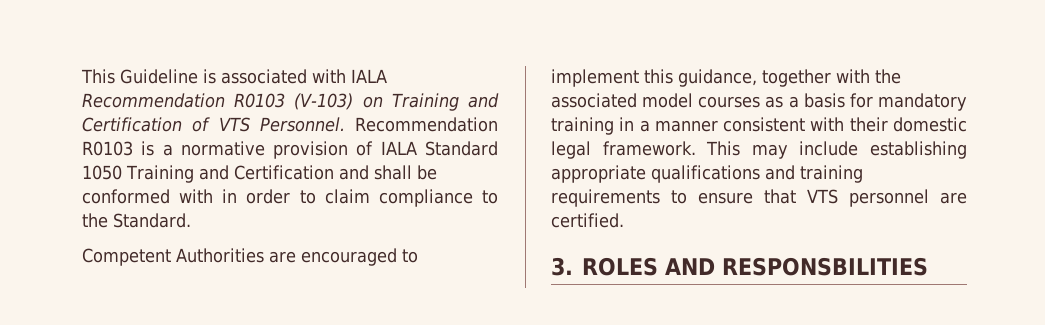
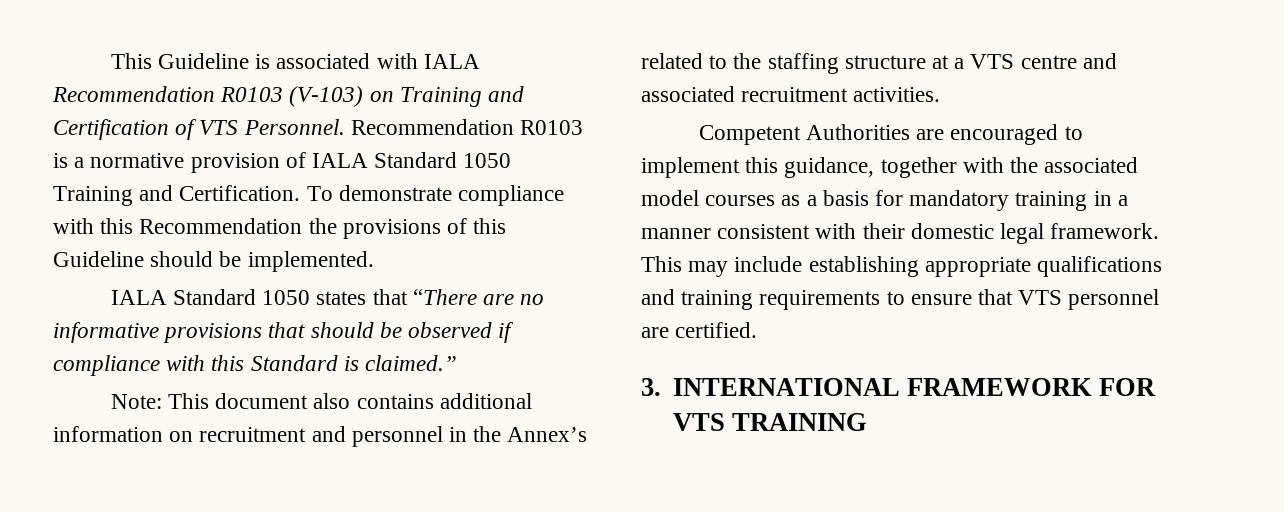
- Recommendation R0103 is a normative provision of IALA Standard 1050 Training and Certification and shall be conformed with in order to claim compliance to the Standard.
+ Recommendation R0103 is a normative provision of IALA Standard 1050 Training and Certification. To demonstrate compliance with this Recommendation the provisions of this Guideline should be implemented.
+ IALA Standard 1050 states that “There are no informative provisions that should be observed if compliance with this Standard is claimed.”
+ Note: This document also contains additional information on recruitment and personnel in the Annex’s related to the staffing structure at a VTS centre and associated recruitment activities.
- 3. ROLES AND RESPONSBILITIES
+ 3. INTERNATIONAL FRAMEWORK FOR VTS TRAINING

